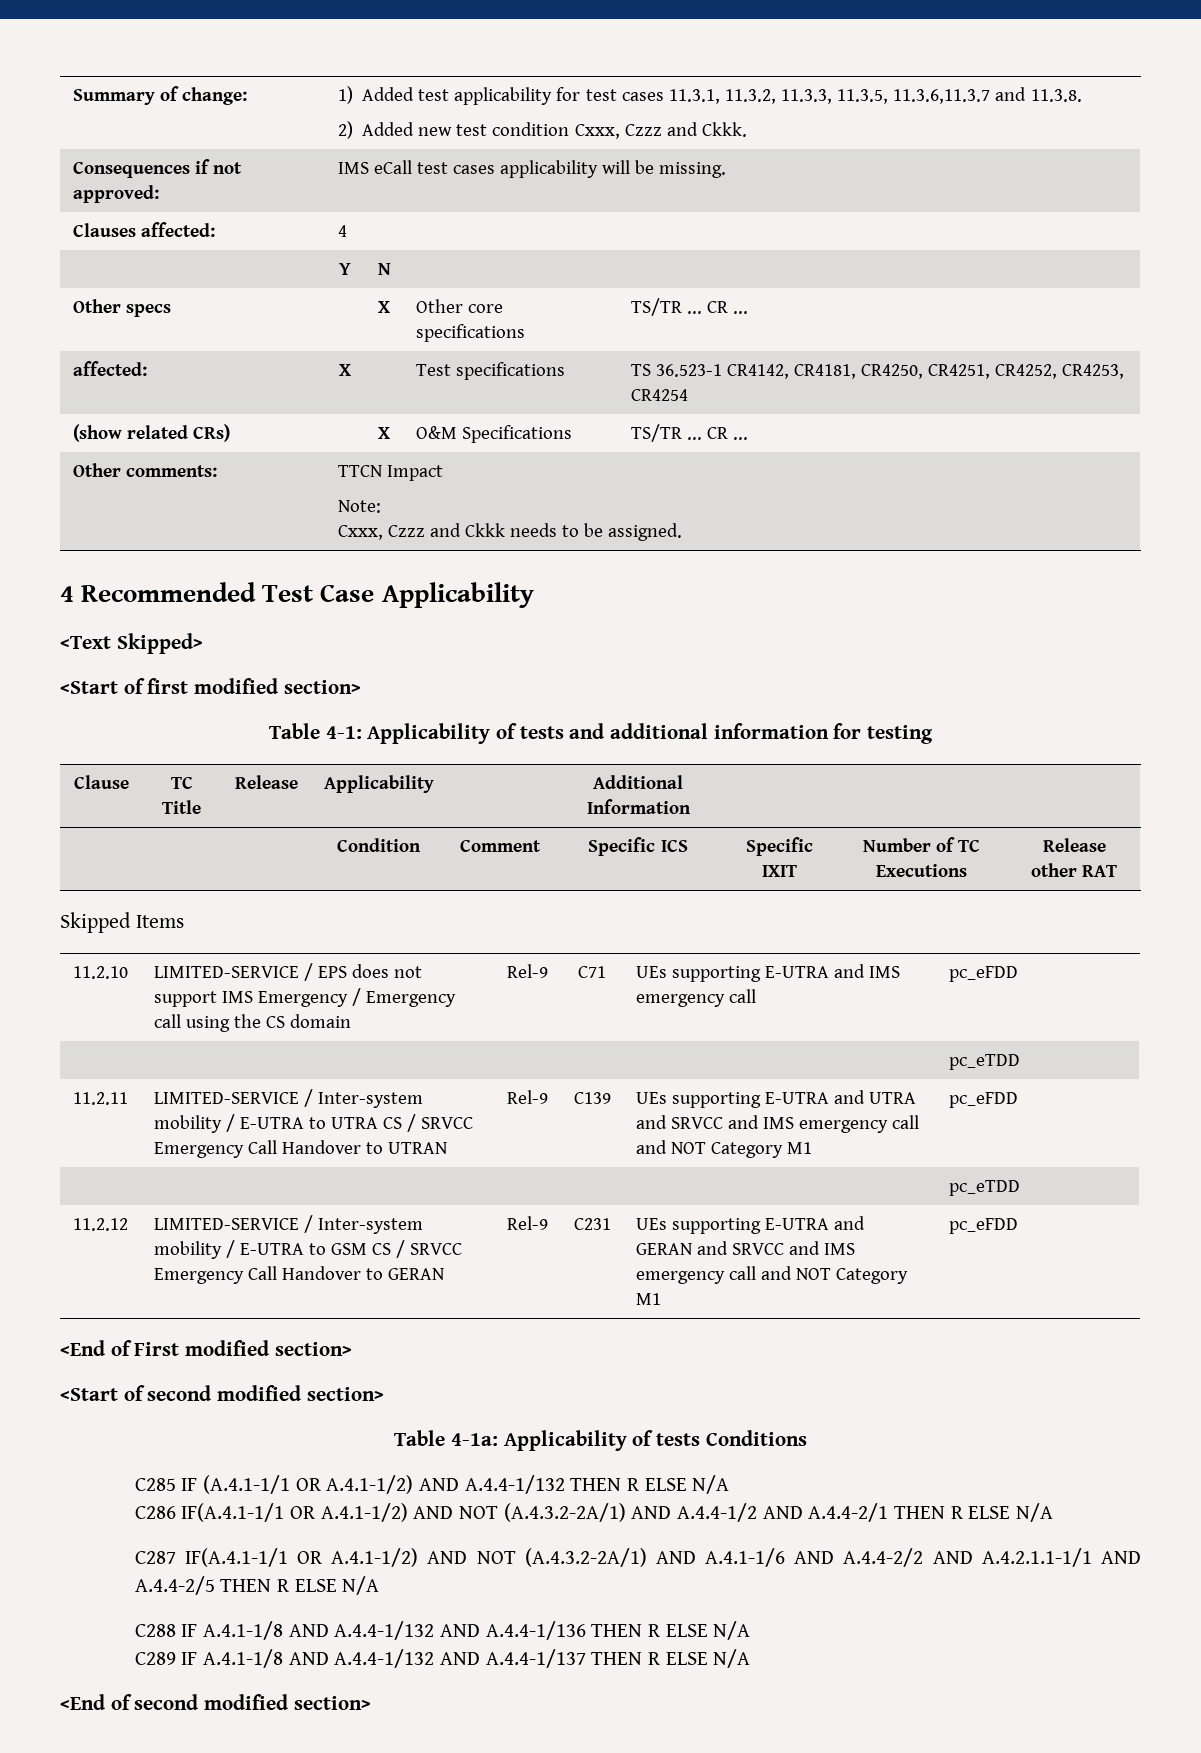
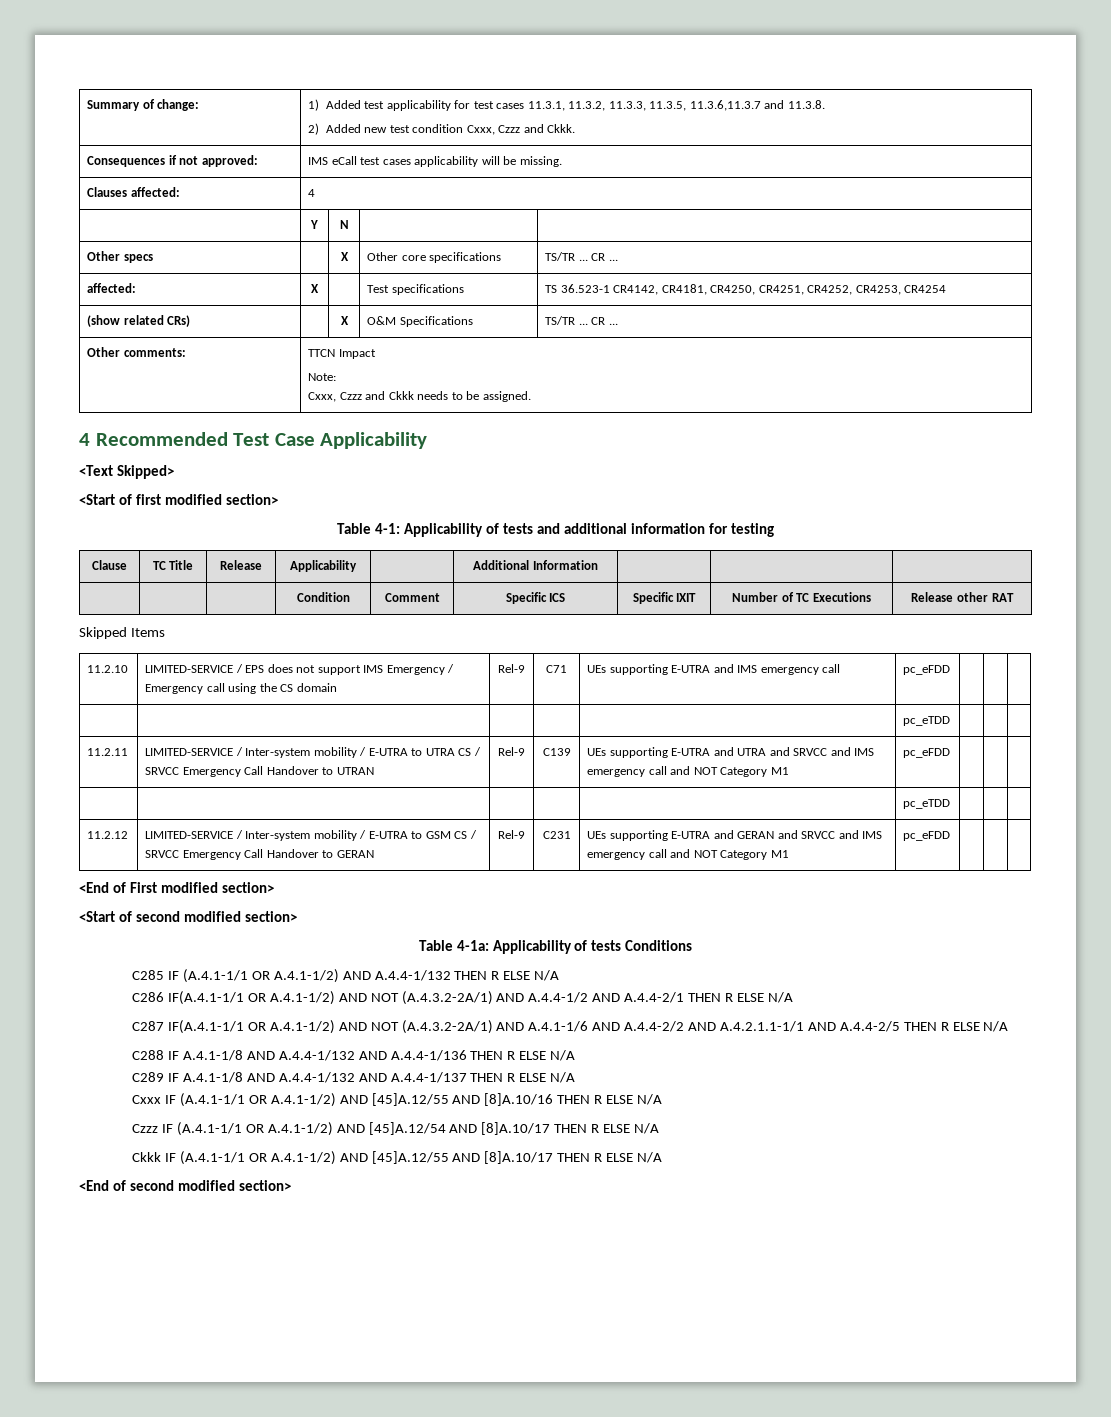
+ Cxxx IF (A.4.1-1/1 OR A.4.1-1/2) AND [45]A.12/55 AND [8]A.10/16 THEN R ELSE N/A
+ Czzz IF (A.4.1-1/1 OR A.4.1-1/2) AND [45]A.12/54 AND [8]A.10/17 THEN R ELSE N/A
+ Ckkk IF (A.4.1-1/1 OR A.4.1-1/2) AND [45]A.12/55 AND [8]A.10/17 THEN R ELSE N/A

